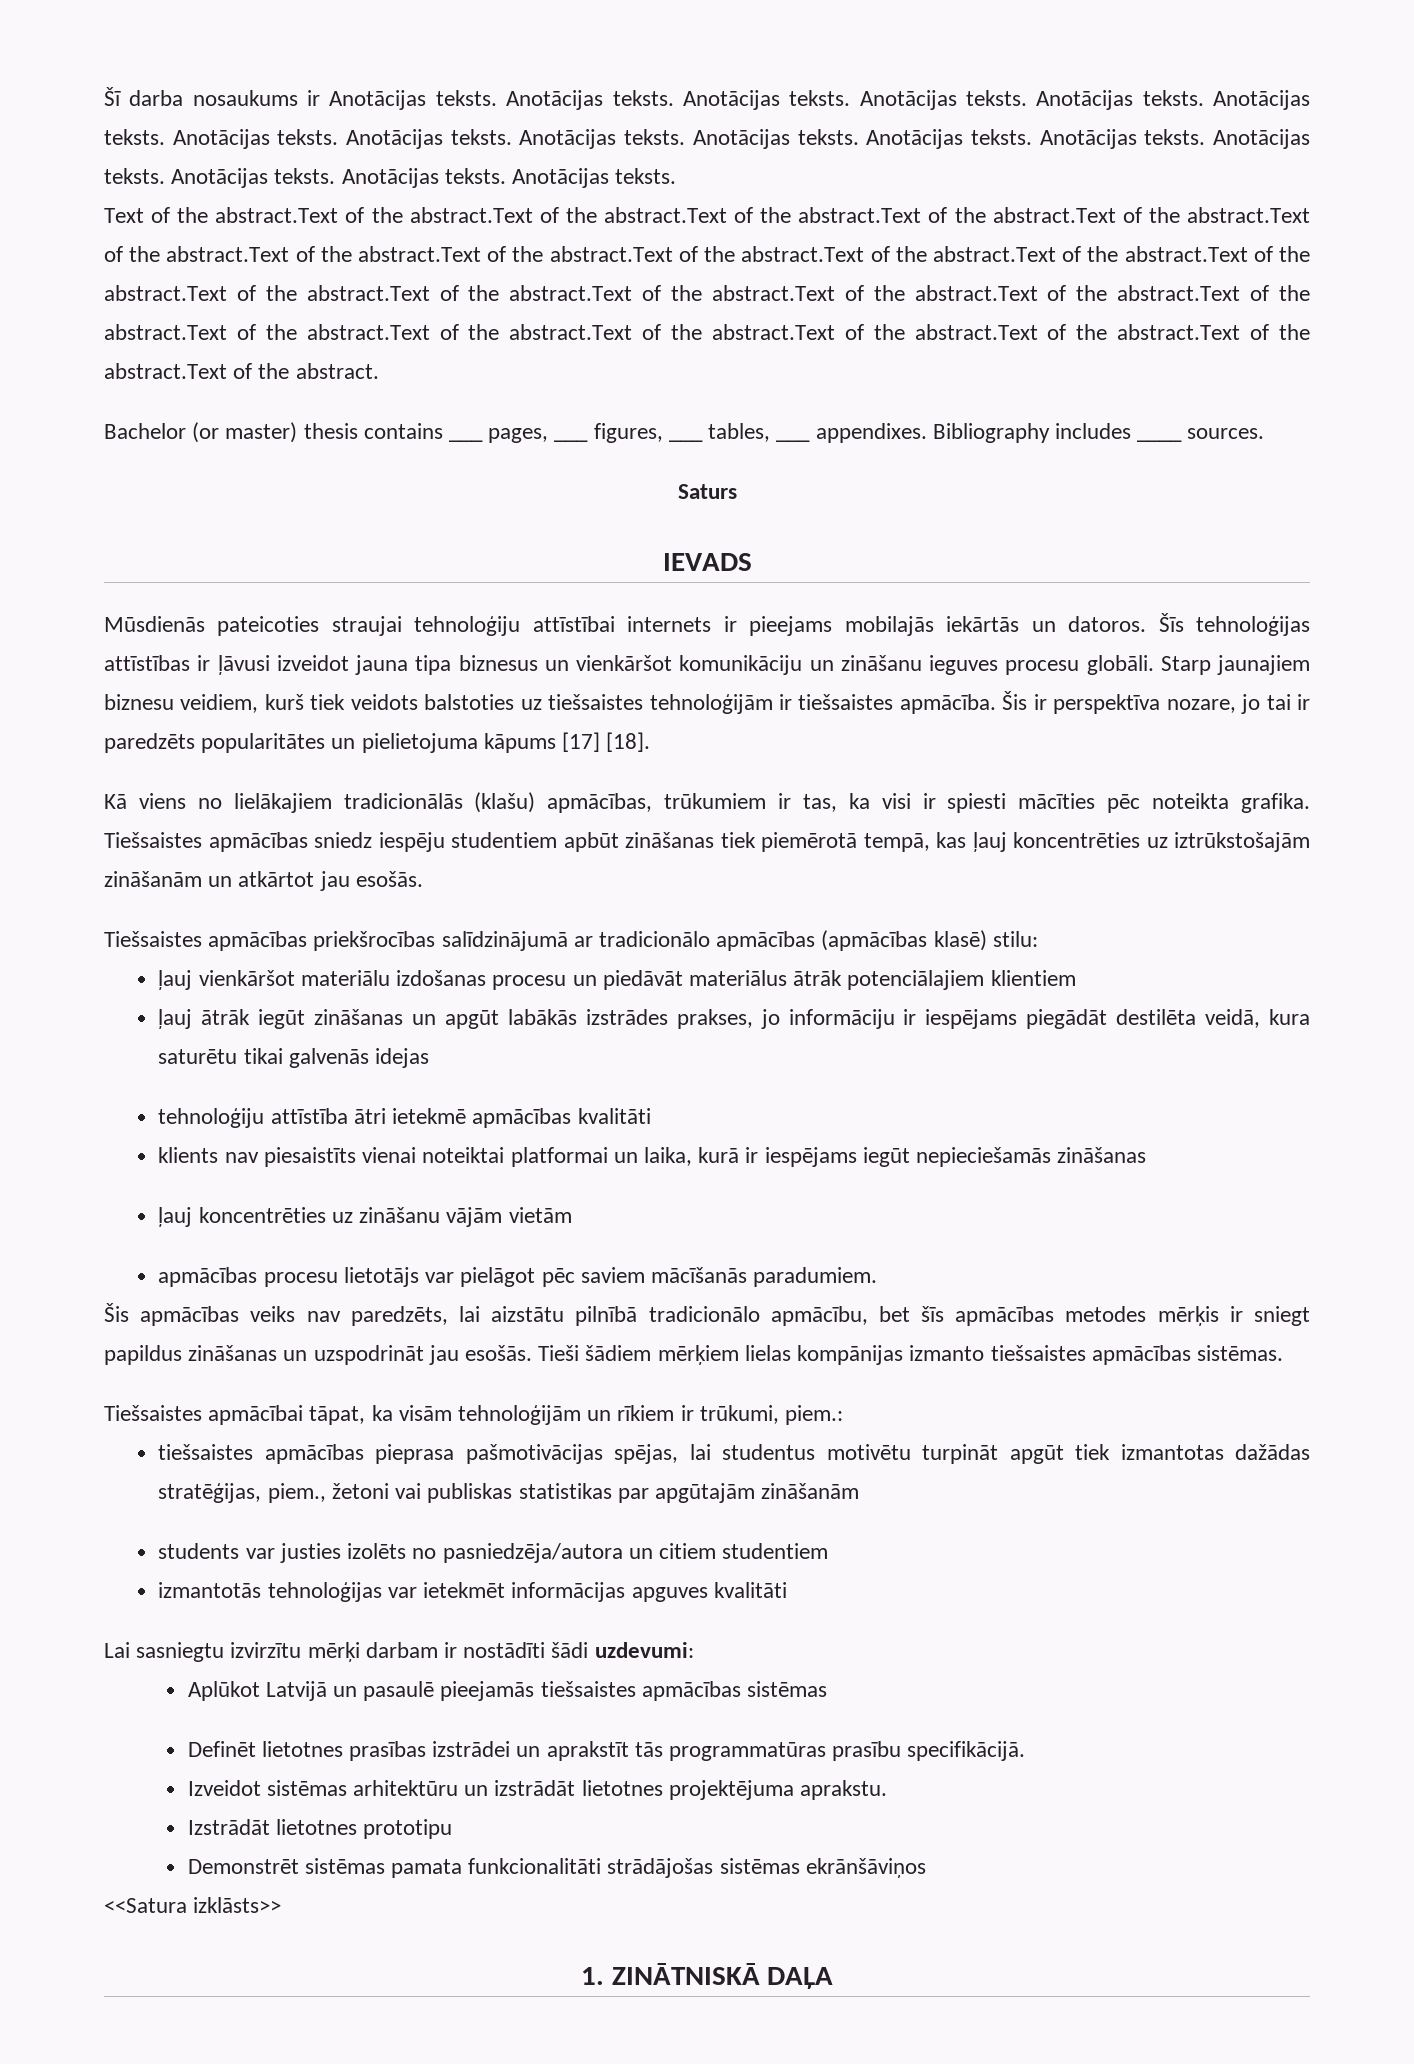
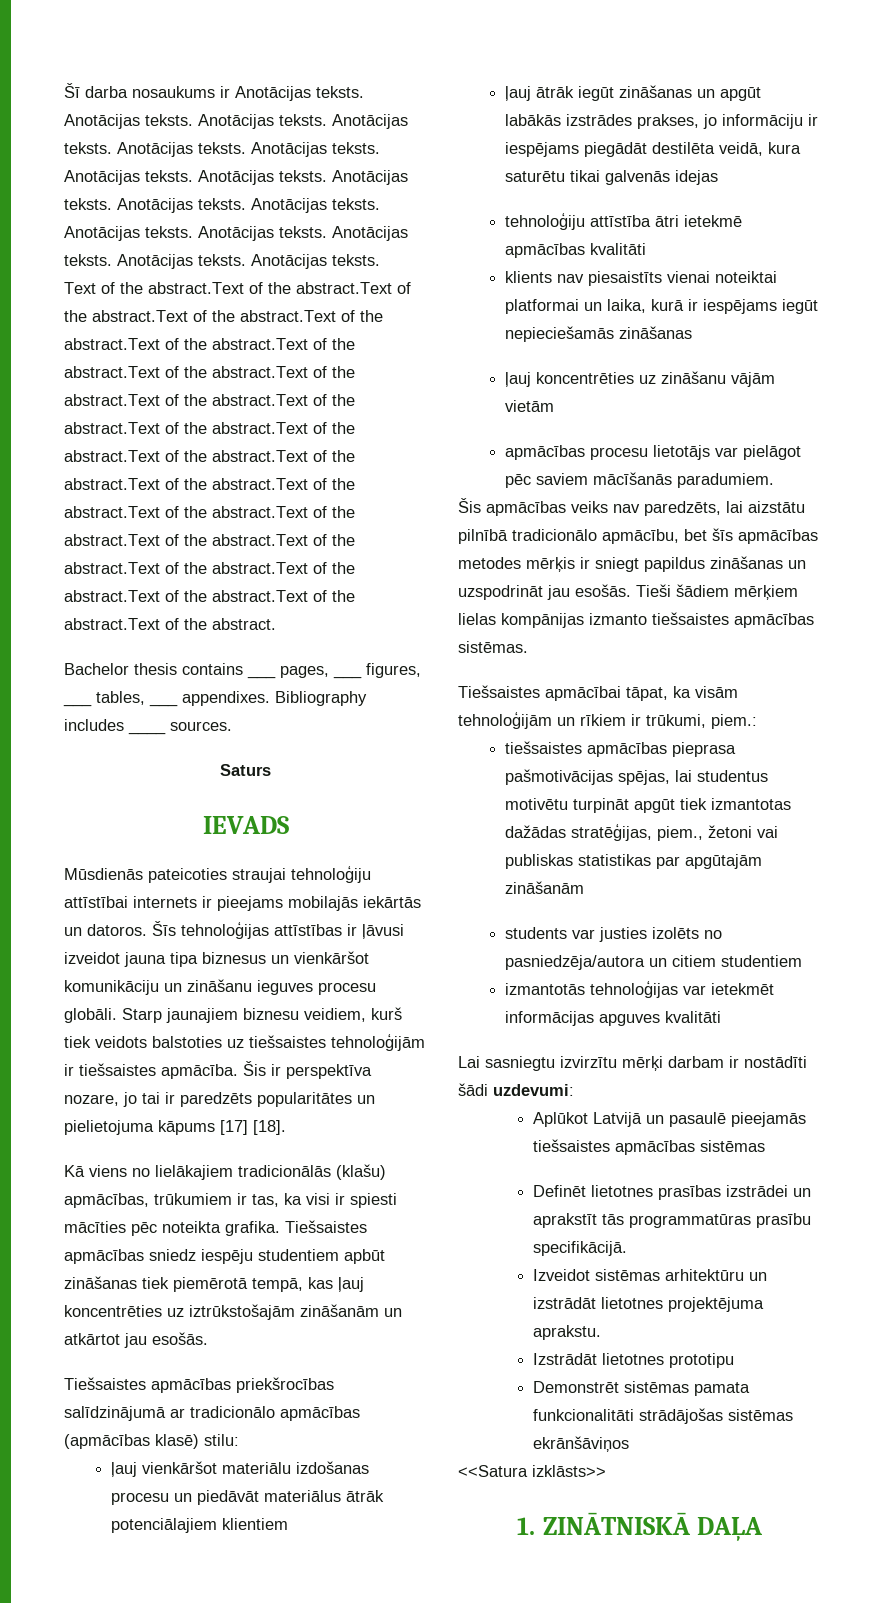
- Bachelor (or master) thesis contains ___ pages, ___ figures, ___ tables, ___ appendixes.
+ Bachelor thesis contains ___ pages, ___ figures, ___ tables, ___ appendixes.

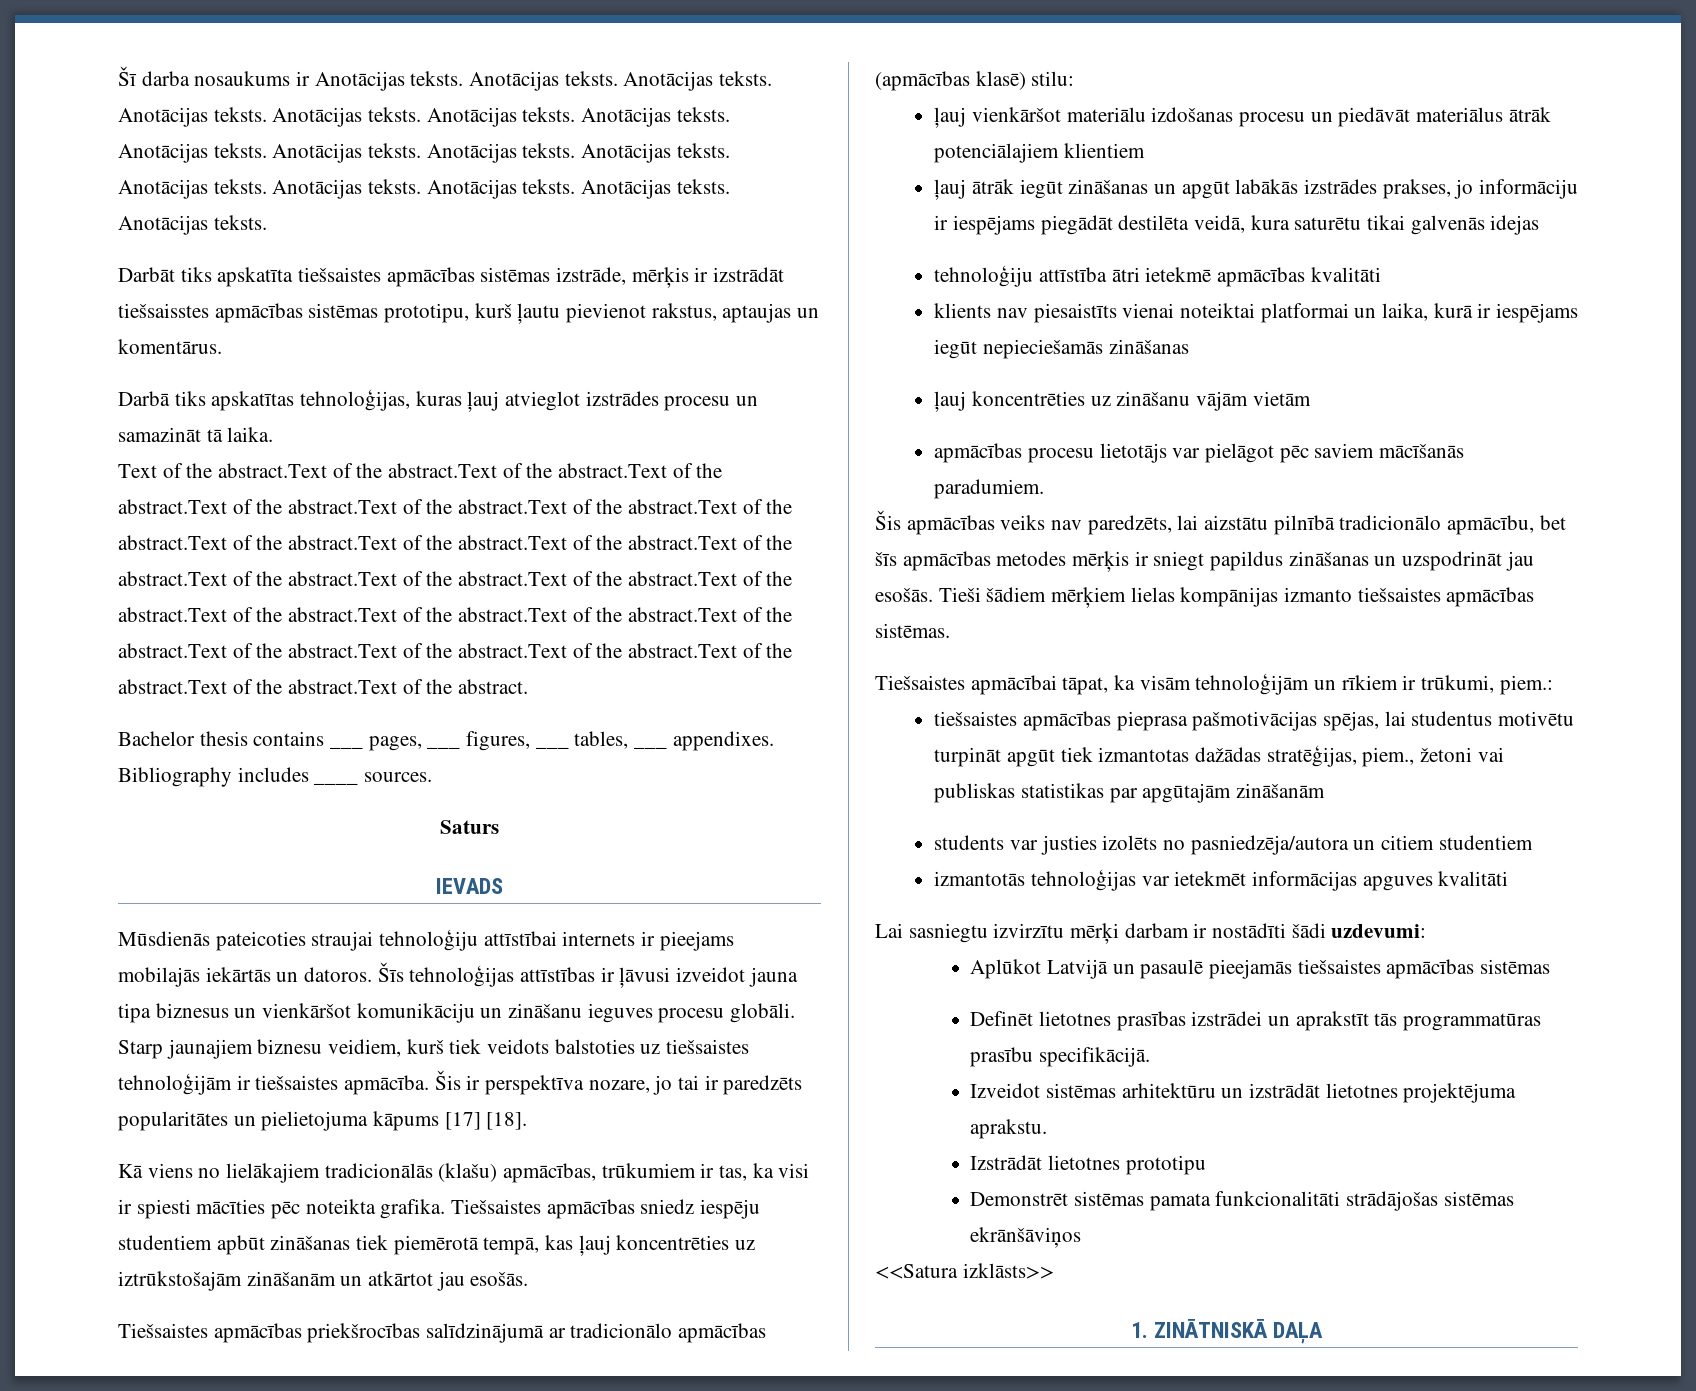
+ Darbāt tiks apskatīta tiešsaistes apmācības sistēmas izstrāde, mērķis ir izstrādāt tiešsaisstes apmācības sistēmas prototipu, kurš ļautu pievienot rakstus, aptaujas un komentārus.
+ Darbā tiks apskatītas tehnoloģijas, kuras ļauj atvieglot izstrādes procesu un samazināt tā laika.

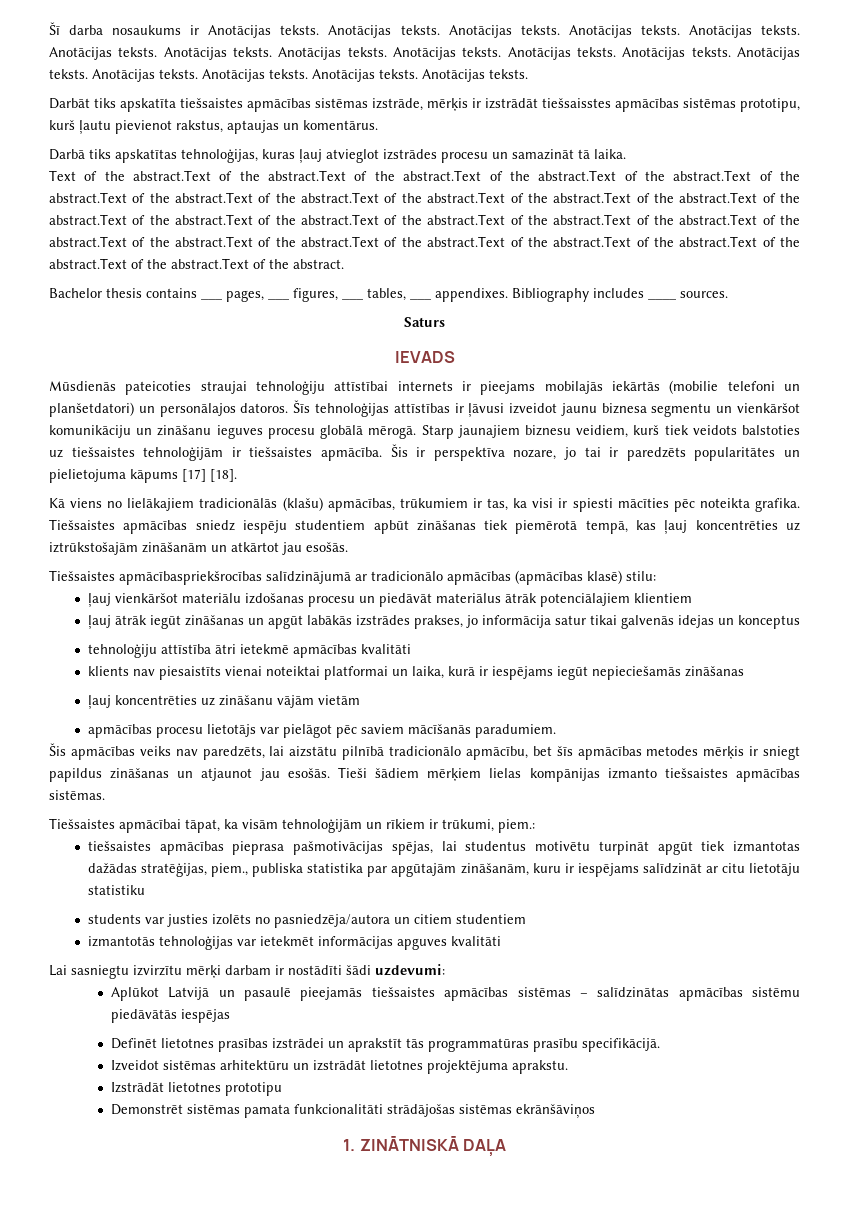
- Mūsdienās pateicoties straujai tehnoloģiju attīstībai internets ir pieejams mobilajās iekārtās un datoros.
+ Mūsdienās pateicoties straujai tehnoloģiju attīstībai internets ir pieejams mobilajās iekārtās (mobilie telefoni un planšetdatori) un personālajos datoros.
- Šīs tehnoloģijas attīstības ir ļāvusi izveidot jauna tipa biznesus un vienkāršot komunikāciju un zināšanu ieguves procesu globāli.
+ Šīs tehnoloģijas attīstības ir ļāvusi izveidot jaunu biznesa segmentu un vienkāršot komunikāciju un zināšanu ieguves procesu globālā mērogā.
- Tiešsaistes apmācības priekšrocības salīdzinājumā ar tradicionālo apmācības (apmācības klasē) stilu:
+ Tiešsaistes apmācībaspriekšrocības salīdzinājumā ar tradicionālo apmācības (apmācības klasē) stilu:
- ļauj ātrāk iegūt zināšanas un apgūt labākās izstrādes prakses, jo informāciju ir iespējams piegādāt destilēta veidā, kura saturētu tikai galvenās idejas
+ ļauj ātrāk iegūt zināšanas un apgūt labākās izstrādes prakses, jo informācija satur tikai galvenās idejas un konceptus
- Šis apmācības veiks nav paredzēts, lai aizstātu pilnībā tradicionālo apmācību, bet šīs apmācības metodes mērķis ir sniegt papildus zināšanas un uzspodrināt jau esošās.
+ Šis apmācības veiks nav paredzēts, lai aizstātu pilnībā tradicionālo apmācību, bet šīs apmācības metodes mērķis ir sniegt papildus zināšanas un atjaunot jau esošās.
- tiešsaistes apmācības pieprasa pašmotivācijas spējas, lai studentus motivētu turpināt apgūt tiek izmantotas dažādas stratēģijas, piem., žetoni vai publiskas statistikas par apgūtajām zināšanām
+ tiešsaistes apmācības pieprasa pašmotivācijas spējas, lai studentus motivētu turpināt apgūt tiek izmantotas dažādas stratēģijas, piem., publiska statistika par apgūtajām zināšanām, kuru ir iespējams salīdzināt ar citu lietotāju statistiku
- Aplūkot Latvijā un pasaulē pieejamās tiešsaistes apmācības sistēmas
+ Aplūkot Latvijā un pasaulē pieejamās tiešsaistes apmācības sistēmas – salīdzinātas apmācības sistēmu piedāvātās iespējas
- <<Satura izklāsts>>

